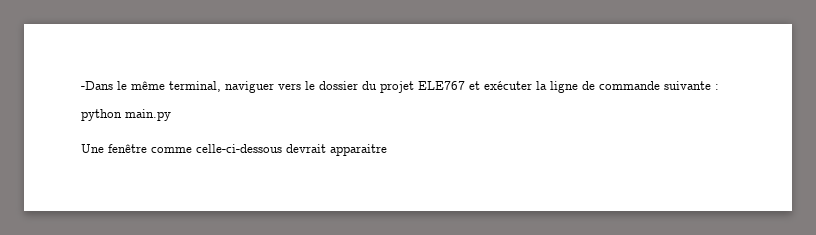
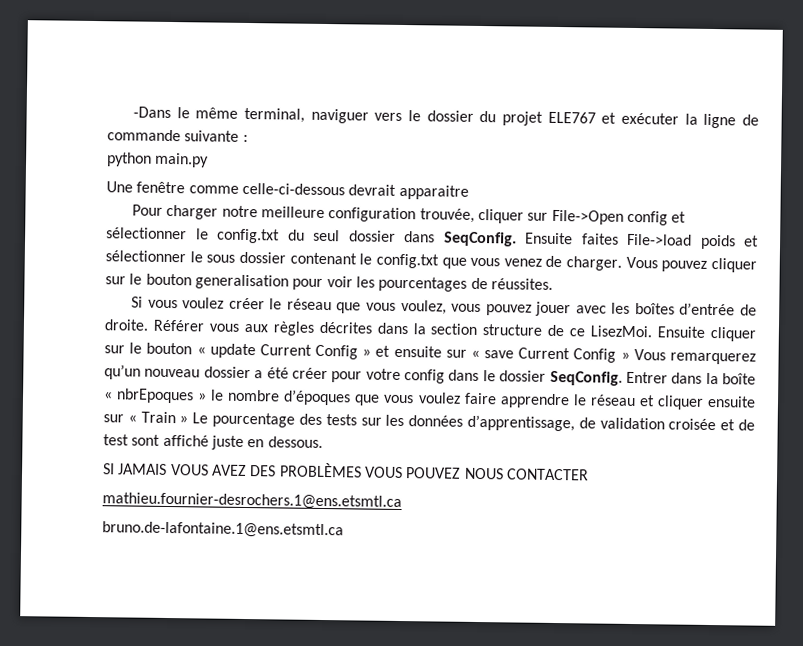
+ Pour charger notre meilleure configuration trouvée, cliquer sur File->Open config et sélectionner le config.txt du seul dossier dans SeqConfig. Ensuite faites File->load poids et sélectionner le sous dossier contenant le config.txt que vous venez de charger. Vous pouvez cliquer sur le bouton generalisation pour voir les pourcentages de réussites.
+ Si vous voulez créer le réseau que vous voulez, vous pouvez jouer avec les boîtes d’entrée de droite. Référer vous aux règles décrites dans la section structure de ce LisezMoi. Ensuite cliquer sur le bouton « update Current Config » et ensuite sur « save Current Config » Vous remarquerez qu’un nouveau dossier a été créer pour votre config dans le dossier SeqConfig. Entrer dans la boîte « nbrEpoques » le nombre d’époques que vous voulez faire apprendre le réseau et cliquer ensuite sur « Train » Le pourcentage des tests sur les données d’apprentissage, de validation croisée et de test sont affiché juste en dessous.
+ SI JAMAIS VOUS AVEZ DES PROBLÈMES VOUS POUVEZ NOUS CONTACTER
+ mathieu.fournier-desrochers.1@ens.etsmtl.ca
+ bruno.de-lafontaine.1@ens.etsmtl.ca

